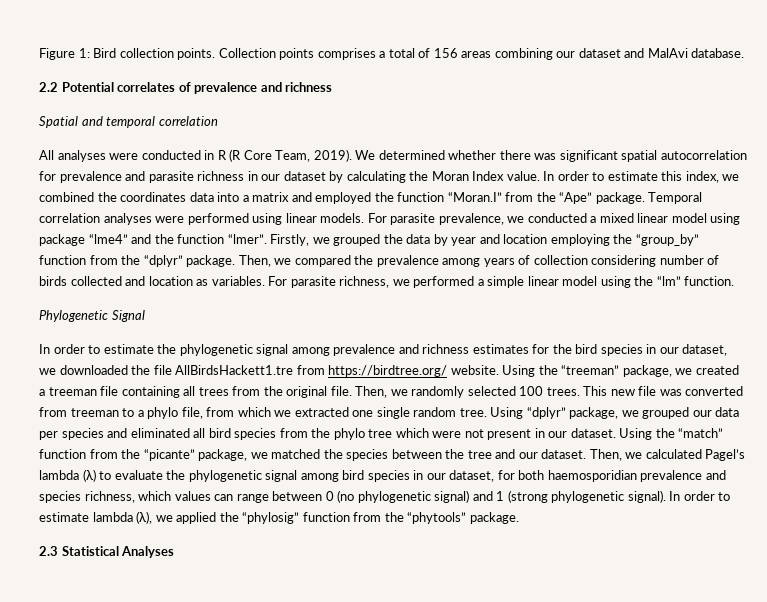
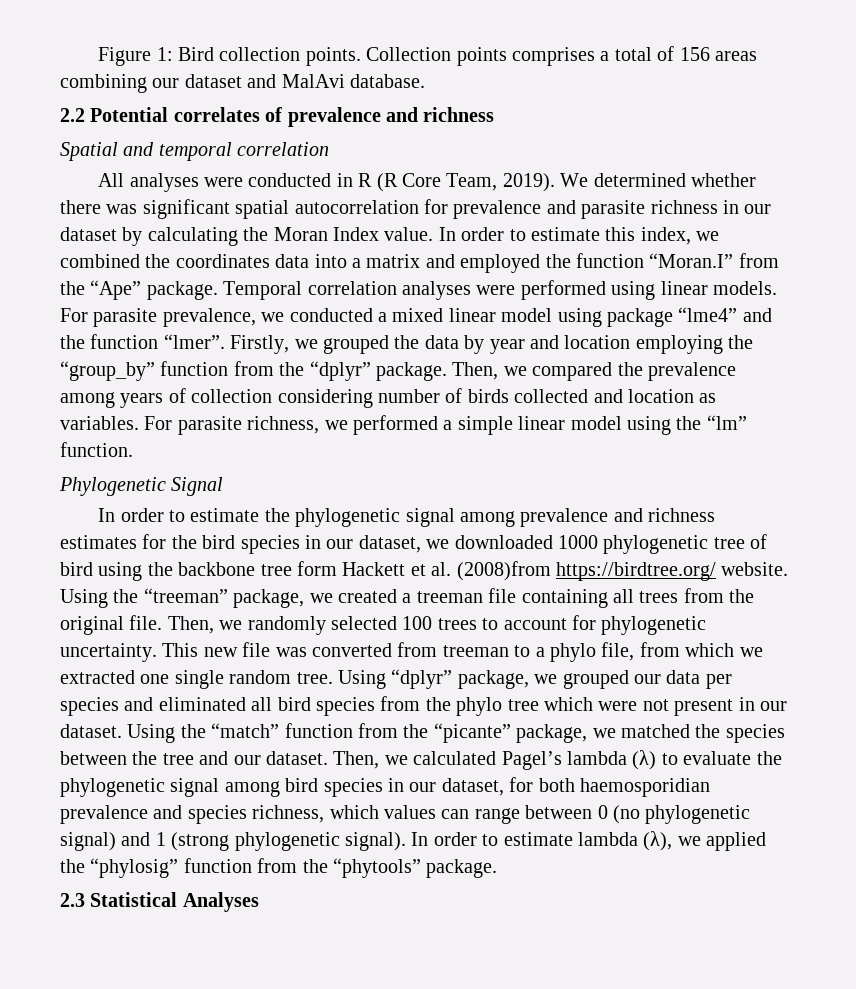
- In order to estimate the phylogenetic signal among prevalence and richness estimates for the bird species in our dataset, we downloaded the file AllBirdsHackett1.tre from https://birdtree.org/ website.
+ In order to estimate the phylogenetic signal among prevalence and richness estimates for the bird species in our dataset, we downloaded 1000 phylogenetic tree of bird using the backbone tree form Hackett et al. (2008)from https://birdtree.org/ website.
- Then, we randomly selected 100 trees.
+ Then, we randomly selected 100 trees to account for phylogenetic uncertainty.

